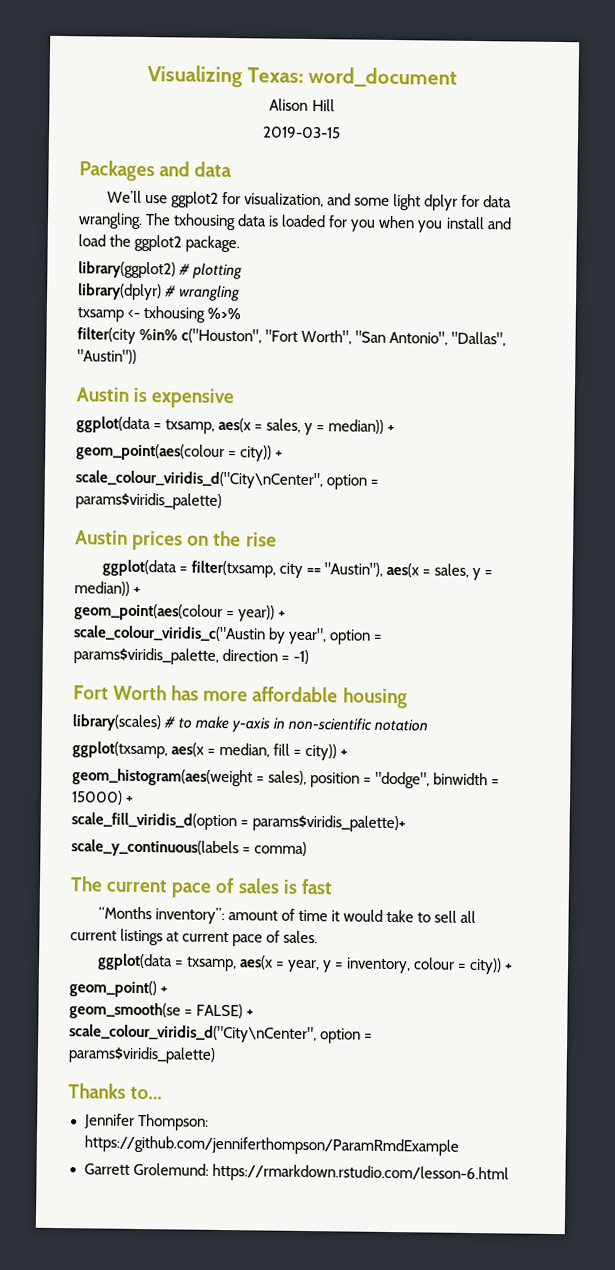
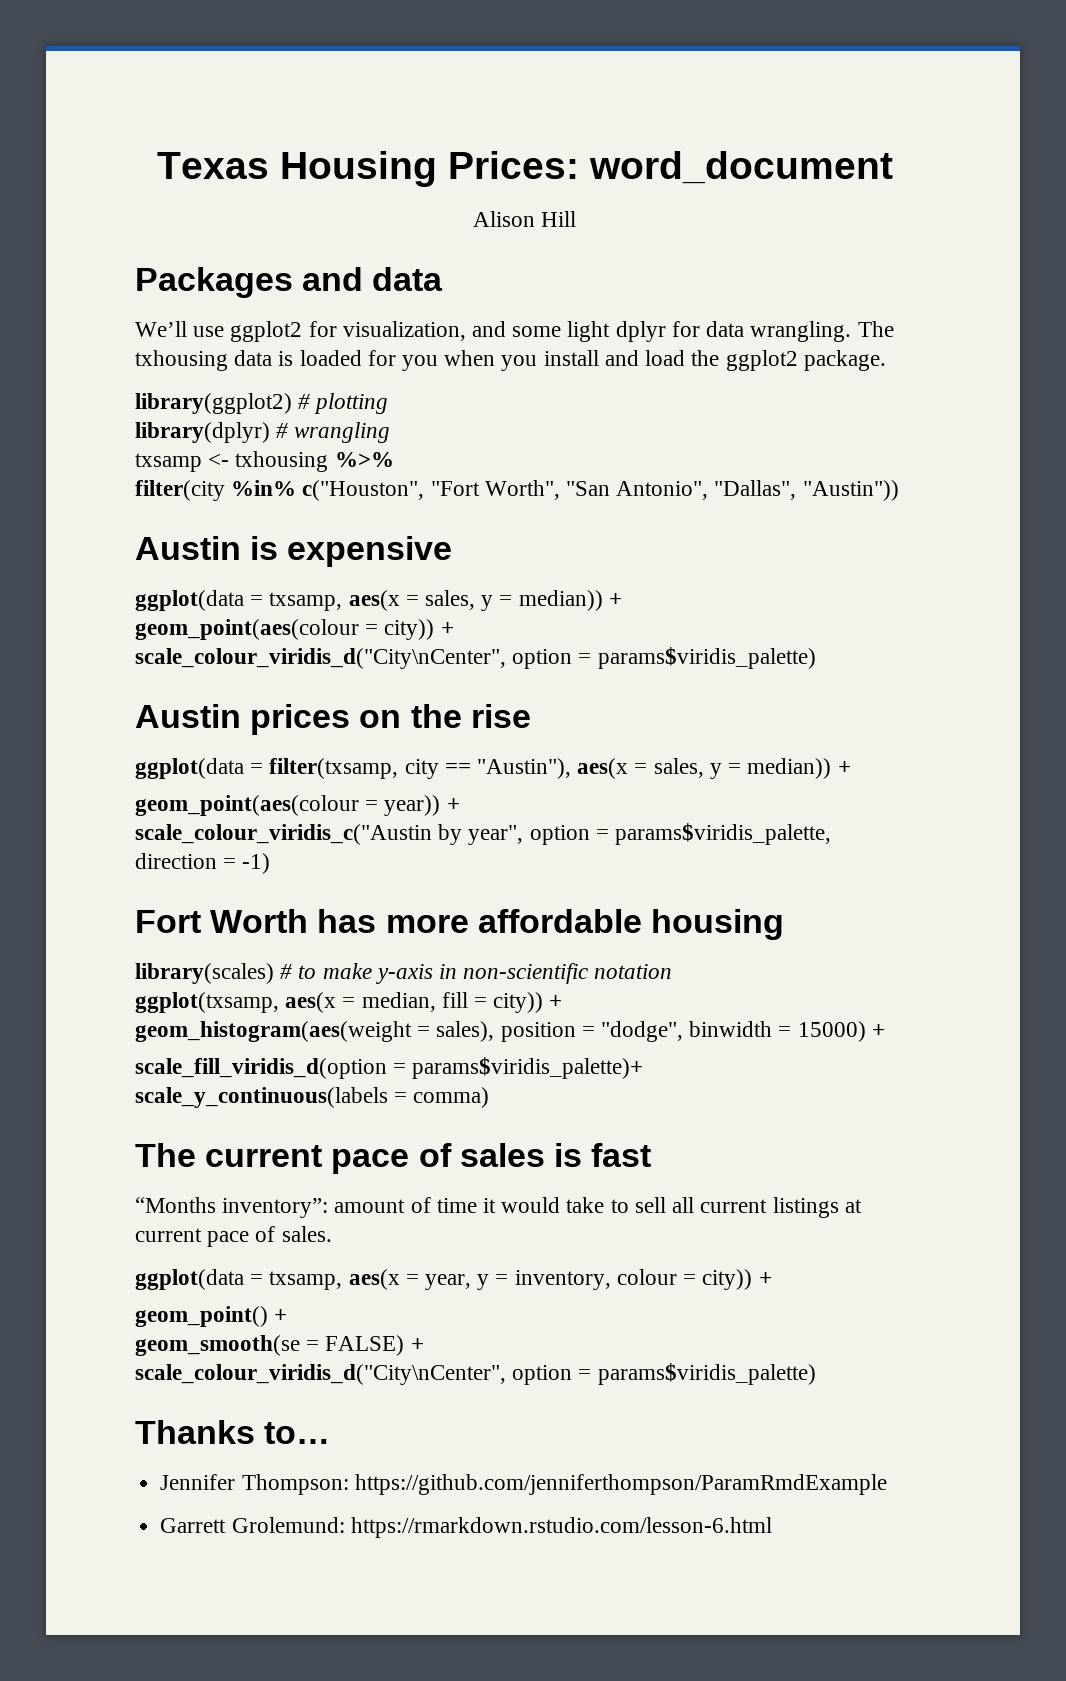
- Visualizing Texas: word_document
+ Texas Housing Prices: word_document
- 2019-03-15

